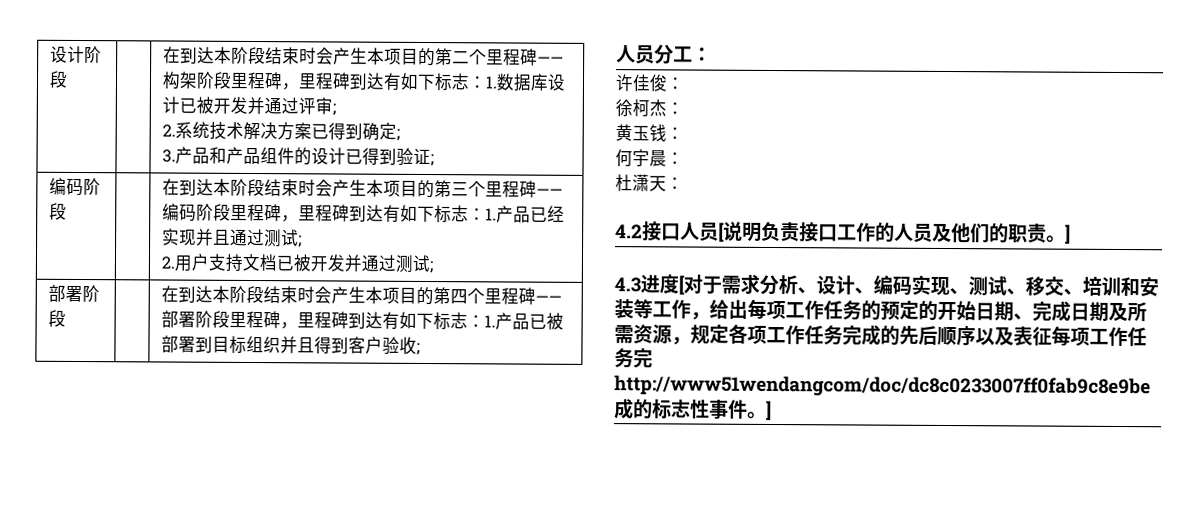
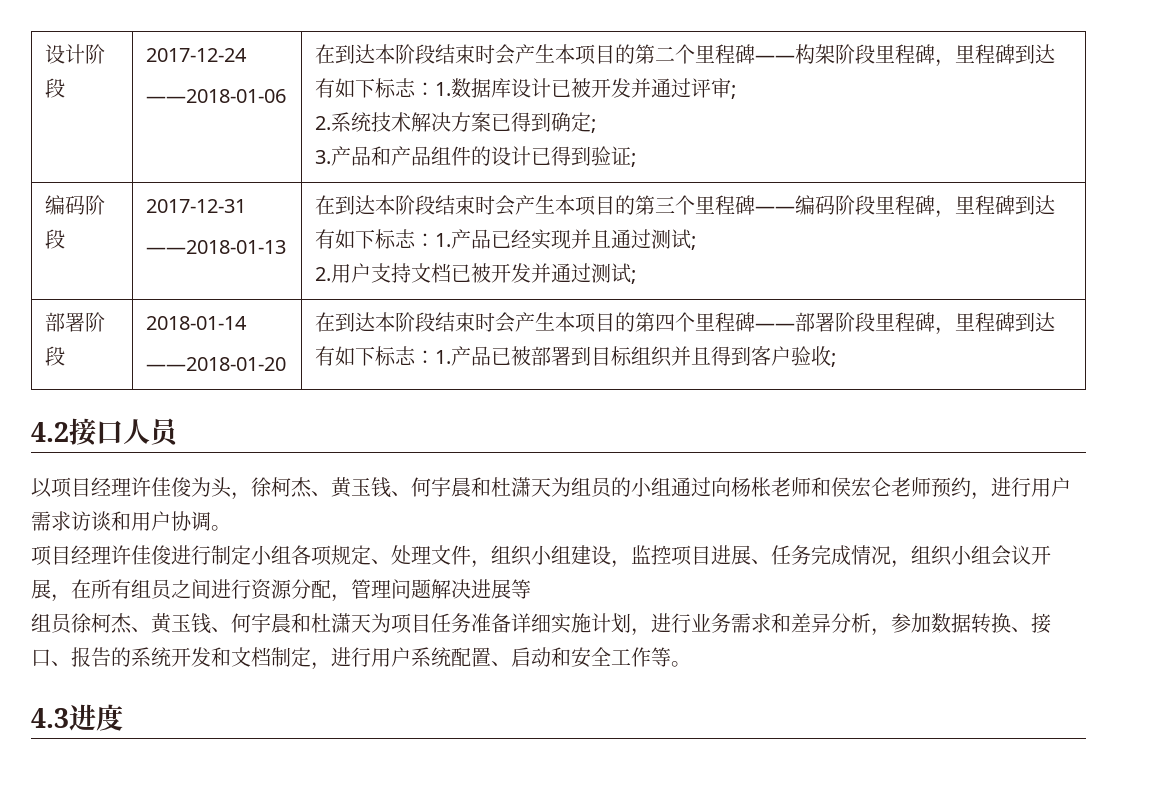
+ 2017-12-24
+ ——2018-01-06
+ 2017-12-31
+ ——2018-01-13
- 部署阶段 | | 在到达本阶段结束时会产生本项目的第四个里程碑――部署阶段里程碑，里程碑到达有如下标志：1.产品已被部署到目标组织并且得到客户验收;
+ 部署阶段 | 2018-01-14
+ ——2018-01-20 | 在到达本阶段结束时会产生本项目的第四个里程碑――部署阶段里程碑，里程碑到达有如下标志：1.产品已被部署到目标组织并且得到客户验收;
- 人员分工：
- 许佳俊：
- 徐柯杰：
- 黄玉钱：
- 何宇晨：
- 杜潇天：
- 4.2接口人员[说明负责接口工作的人员及他们的职责。]
+ 4.2接口人员
+ 以项目经理许佳俊为头，徐柯杰、黄玉钱、何宇晨和杜潇天为组员的小组通过向杨枨老师和侯宏仑老师预约，进行用户需求访谈和用户协调。
+ 项目经理许佳俊进行制定小组各项规定、处理文件，组织小组建设，监控项目进展、任务完成情况，组织小组会议开展，在所有组员之间进行资源分配，管理问题解决进展等
+ 组员徐柯杰、黄玉钱、何宇晨和杜潇天为项目任务准备详细实施计划，进行业务需求和差异分析，参加数据转换、接口、报告的系统开发和文档制定，进行用户系统配置、启动和安全工作等。
- 4.3进度[对于需求分析、设计、编码实现、测试、移交、培训和安装等工作，给出每项工作任务的预定的开始日期、完成日期及所需资源，规定各项工作任务完成的先后顺序以及表征每项工作任务完http://www51wendangcom/doc/dc8c0233007ff0fab9c8e9be成的标志性事件。]
+ 4.3进度

